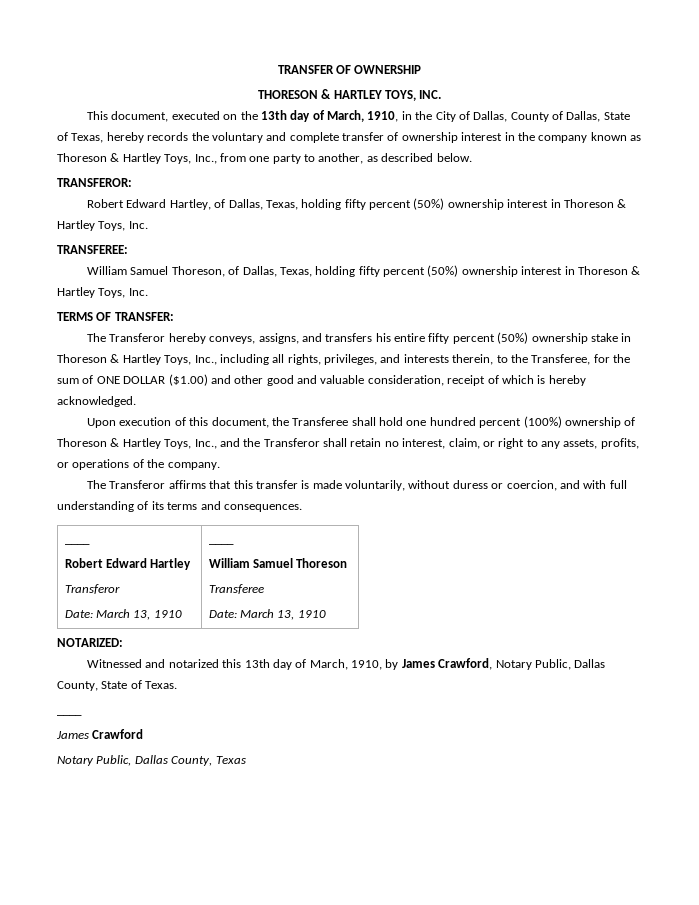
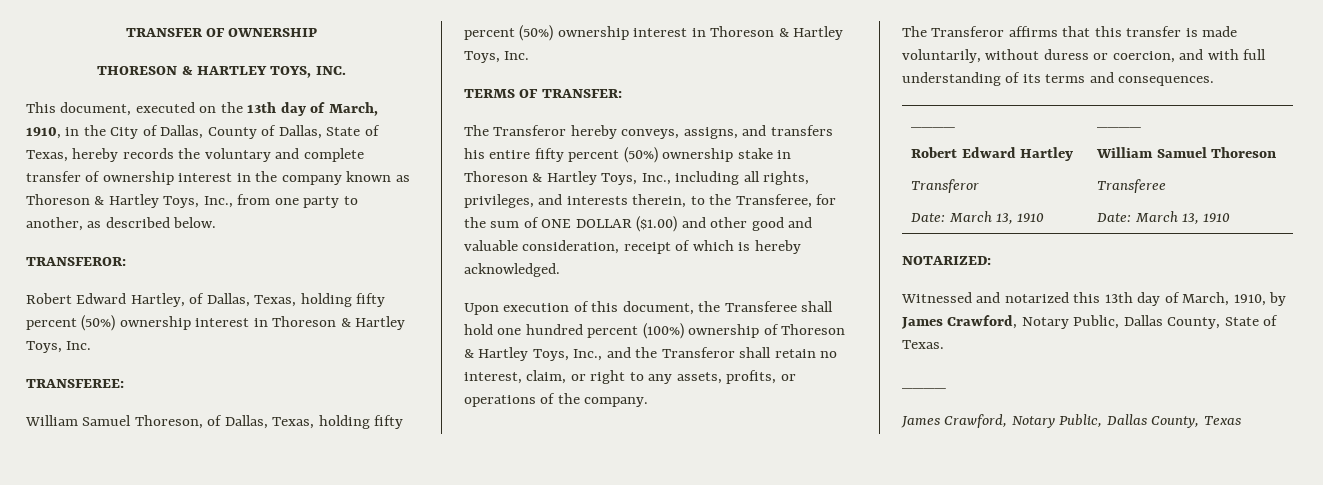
- James Crawford
- Notary Public, Dallas County, Texas
+ James Crawford, Notary Public, Dallas County, Texas

